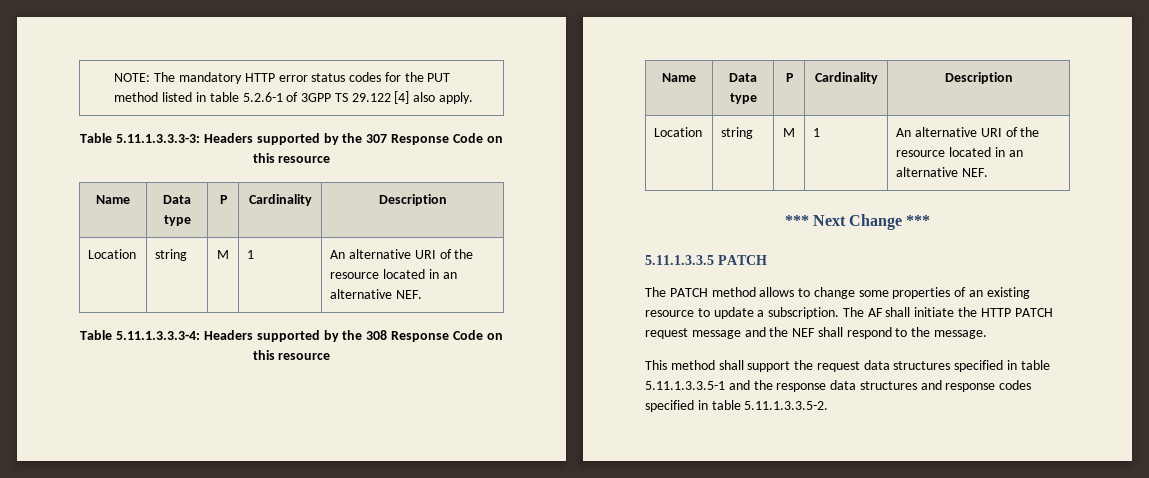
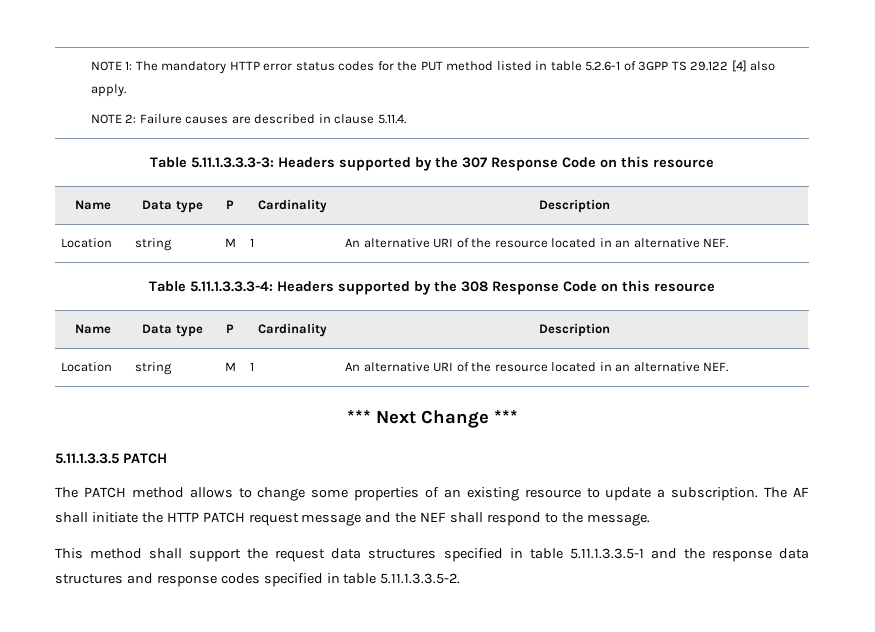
- NOTE: The mandatory HTTP error status codes for the PUT method listed in table 5.2.6-1 of 3GPP TS 29.122 [4] also apply.
+ NOTE 1: The mandatory HTTP error status codes for the PUT method listed in table 5.2.6-1 of 3GPP TS 29.122 [4] also apply.
+ NOTE 2: Failure causes are described in clause 5.11.4.

